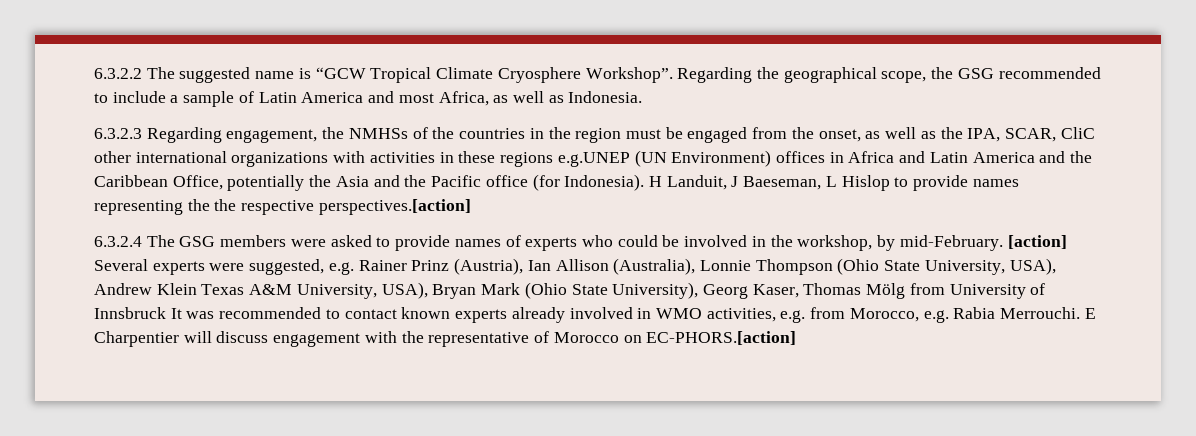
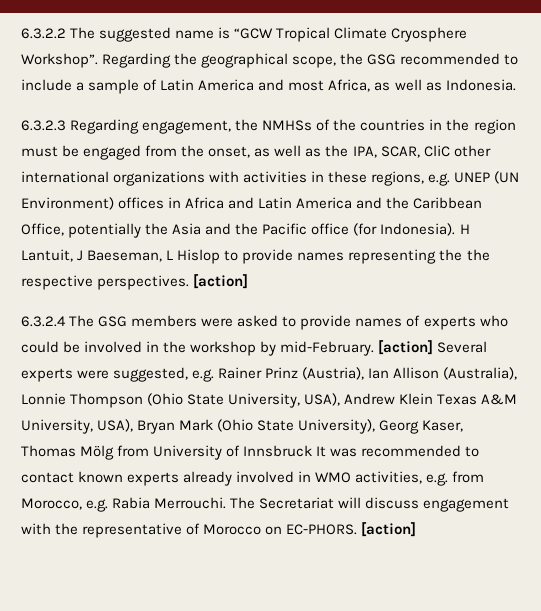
- 6.3.2.3 Regarding engagement, the NMHSs of the countries in the region must be engaged from the onset, as well as the IPA, SCAR, CliC other international organizations with activities in these regions e.g.UNEP (UN Environment) offices in Africa and Latin America and the Caribbean Office, potentially the Asia and the Pacific office (for Indonesia).
+ 6.3.2.3 Regarding engagement, the NMHSs of the countries in the region must be engaged from the onset, as well as the IPA, SCAR, CliC other international organizations with activities in these regions, e.g. UNEP (UN Environment) offices in Africa and Latin America and the Caribbean Office, potentially the Asia and the Pacific office (for Indonesia).
- H Landuit, J Baeseman, L Hislop to provide names representing the the respective perspectives.[action]
+ H Lantuit, J Baeseman, L Hislop to provide names representing the the respective perspectives. [action]
- 6.3.2.4 The GSG members were asked to provide names of experts who could be involved in the workshop, by mid-February.
+ 6.3.2.4 The GSG members were asked to provide names of experts who could be involved in the workshop by mid-February.
- E Charpentier will discuss engagement with the representative of Morocco on EC-PHORS.[action]
+ The Secretariat will discuss engagement with the representative of Morocco on EC-PHORS. [action]

